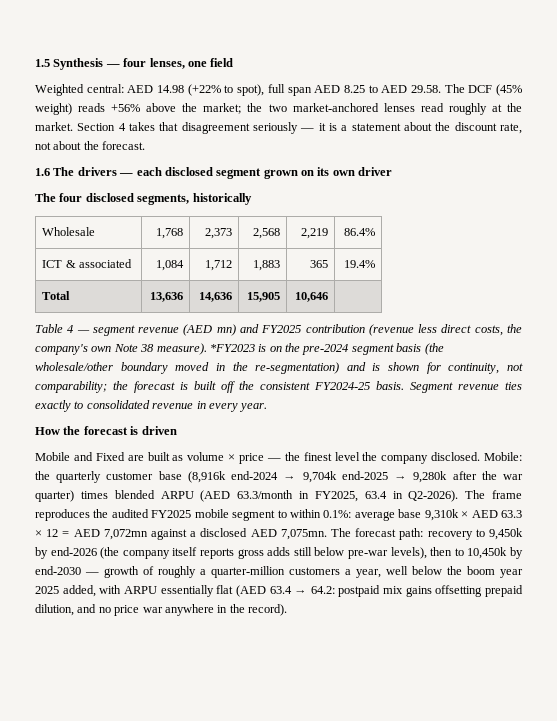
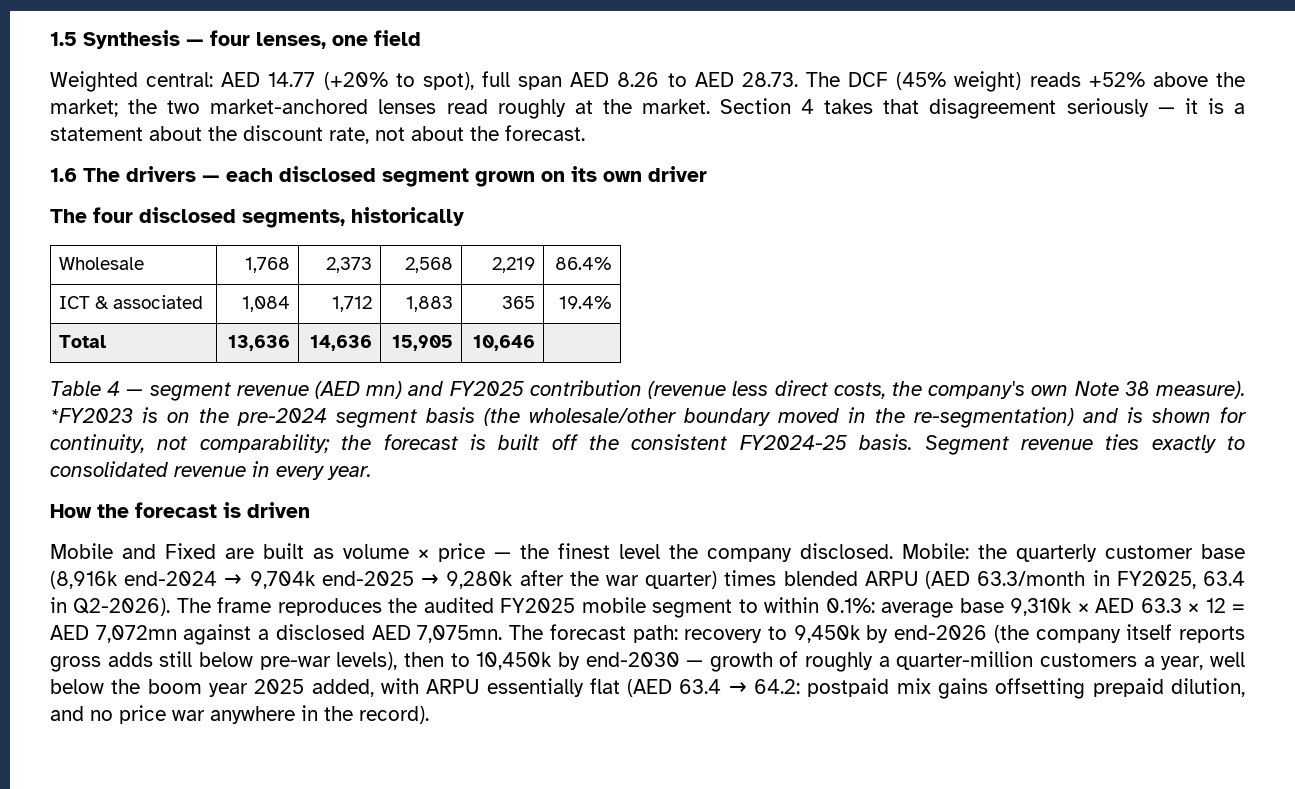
- Weighted central: AED 14.98 (+22% to spot), full span AED 8.25 to AED 29.58. The DCF (45% weight) reads +56% above the market; the two market-anchored lenses read roughly at the market.
+ Weighted central: AED 14.77 (+20% to spot), full span AED 8.26 to AED 28.73. The DCF (45% weight) reads +52% above the market; the two market-anchored lenses read roughly at the market.

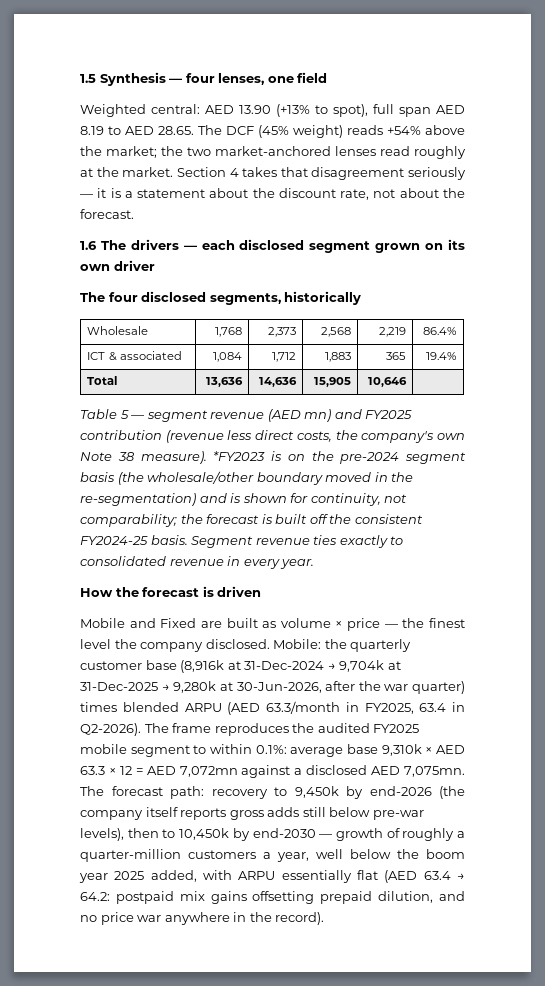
- Weighted central: AED 14.77 (+20% to spot), full span AED 8.26 to AED 28.73. The DCF (45% weight) reads +52% above the market; the two market-anchored lenses read roughly at the market.
+ Weighted central: AED 13.90 (+13% to spot), full span AED 8.19 to AED 28.65. The DCF (45% weight) reads +54% above the market; the two market-anchored lenses read roughly at the market.
- Table 4 — segment revenue (AED mn) and FY2025 contribution (revenue less direct costs, the company's own Note 38 measure).
+ Table 5 — segment revenue (AED mn) and FY2025 contribution (revenue less direct costs, the company's own Note 38 measure).
- Mobile: the quarterly customer base (8,916k end-2024 → 9,704k end-2025 → 9,280k after the war quarter) times blended ARPU (AED 63.3/month in FY2025, 63.4 in Q2-2026).
+ Mobile: the quarterly customer base (8,916k at 31-Dec-2024 → 9,704k at 31-Dec-2025 → 9,280k at 30-Jun-2026, after the war quarter) times blended ARPU (AED 63.3/month in FY2025, 63.4 in Q2-2026).

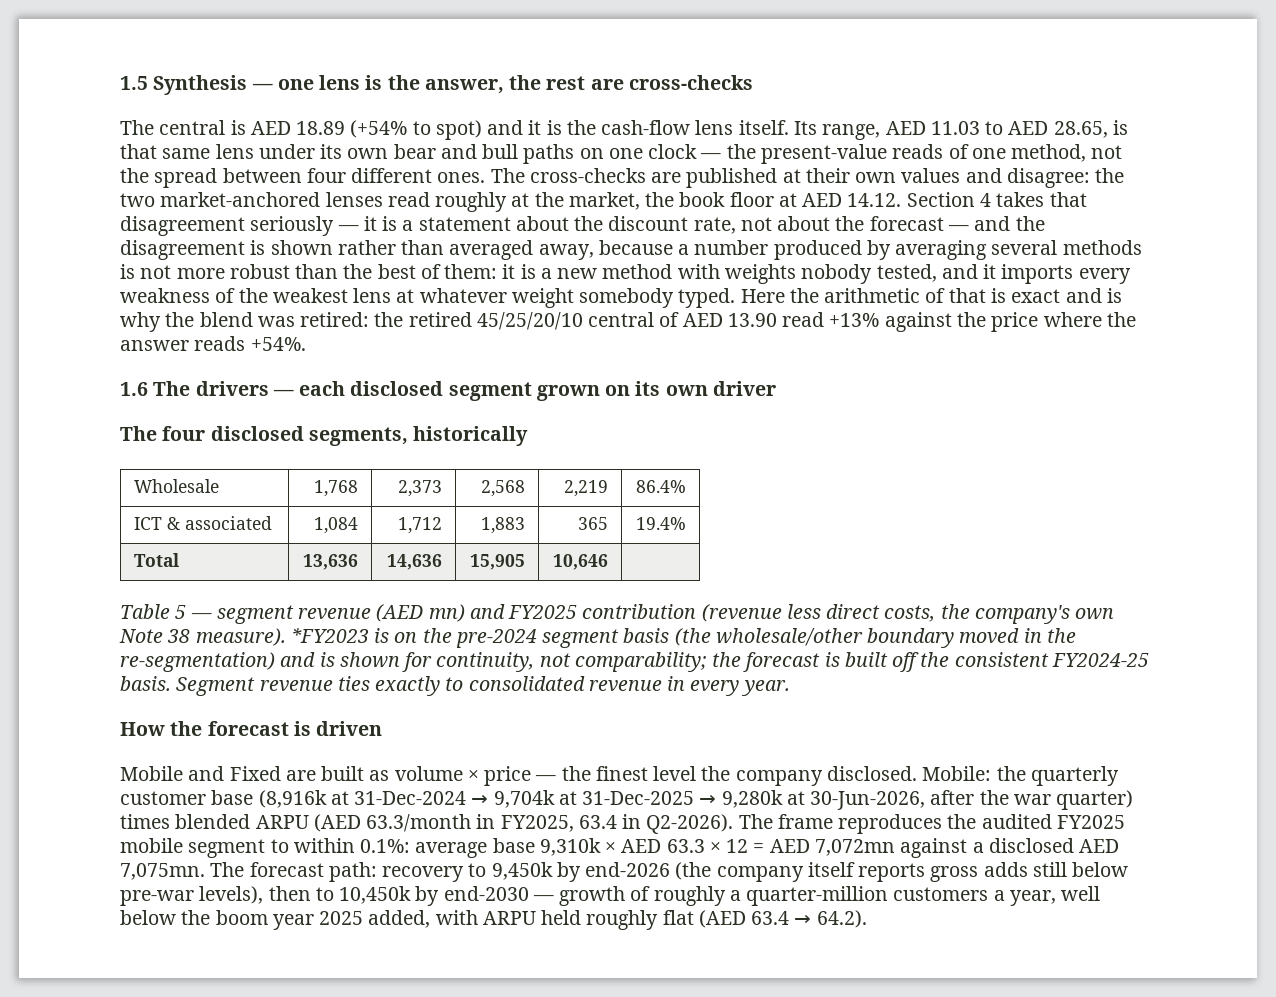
- 1.5 Synthesis — four lenses, one field
- Weighted central: AED 13.90 (+13% to spot), full span AED 8.19 to AED 28.65. The DCF (45% weight) reads +54% above the market; the two market-anchored lenses read roughly at the market. Section 4 takes that disagreement seriously — it is a statement about the discount rate, not about the forecast.
+ 1.5 Synthesis — one lens is the answer, the rest are cross-checks
+ The central is AED 18.89 (+54% to spot) and it is the cash-flow lens itself. Its range, AED 11.03 to AED 28.65, is that same lens under its own bear and bull paths on one clock — the present-value reads of one method, not the spread between four different ones. The cross-checks are published at their own values and disagree: the two market-anchored lenses read roughly at the market, the book floor at AED 14.12. Section 4 takes that disagreement seriously — it is a statement about the discount rate, not about the forecast — and the disagreement is shown rather than averaged away, because a number produced by averaging several methods is not more robust than the best of them: it is a new method with weights nobody tested, and it imports every weakness of the weakest lens at whatever weight somebody typed. Here the arithmetic of that is exact and is why the blend was retired: the retired 45/25/20/10 central of AED 13.90 read +13% against the price where the answer reads +54%.
- The forecast path: recovery to 9,450k by end-2026 (the company itself reports gross adds still below pre-war levels), then to 10,450k by end-2030 — growth of roughly a quarter-million customers a year, well below the boom year 2025 added, with ARPU essentially flat (AED 63.4 → 64.2: postpaid mix gains offsetting prepaid dilution, and no price war anywhere in the record).
+ The forecast path: recovery to 9,450k by end-2026 (the company itself reports gross adds still below pre-war levels), then to 10,450k by end-2030 — growth of roughly a quarter-million customers a year, well below the boom year 2025 added, with ARPU held roughly flat (AED 63.4 → 64.2).

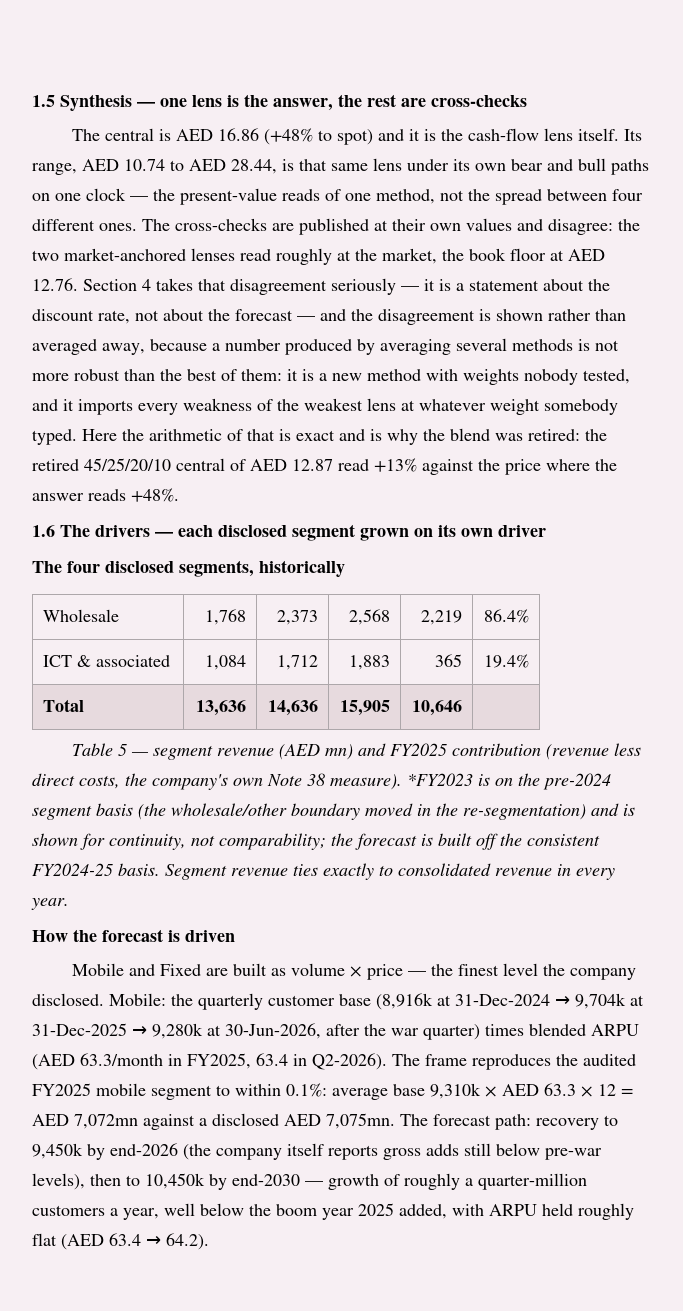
- The central is AED 18.89 (+54% to spot) and it is the cash-flow lens itself.
+ The central is AED 16.86 (+48% to spot) and it is the cash-flow lens itself.
- Its range, AED 11.03 to AED 28.65, is that same lens under its own bear and bull paths on one clock — the present-value reads of one method, not the spread between four different ones.
+ Its range, AED 10.74 to AED 28.44, is that same lens under its own bear and bull paths on one clock — the present-value reads of one method, not the spread between four different ones.
- the two market-anchored lenses read roughly at the market, the book floor at AED 14.12. Section 4 takes that disagreement seriously — it is a statement about the discount rate, not about the forecast — and the disagreement is shown rather than averaged away, because a number produced by averaging several methods is not more robust than the best of them:
+ the two market-anchored lenses read roughly at the market, the book floor at AED 12.76. Section 4 takes that disagreement seriously — it is a statement about the discount rate, not about the forecast — and the disagreement is shown rather than averaged away, because a number produced by averaging several methods is not more robust than the best of them:
- Here the arithmetic of that is exact and is why the blend was retired: the retired 45/25/20/10 central of AED 13.90 read +13% against the price where the answer reads +54%.
+ Here the arithmetic of that is exact and is why the blend was retired: the retired 45/25/20/10 central of AED 12.87 read +13% against the price where the answer reads +48%.

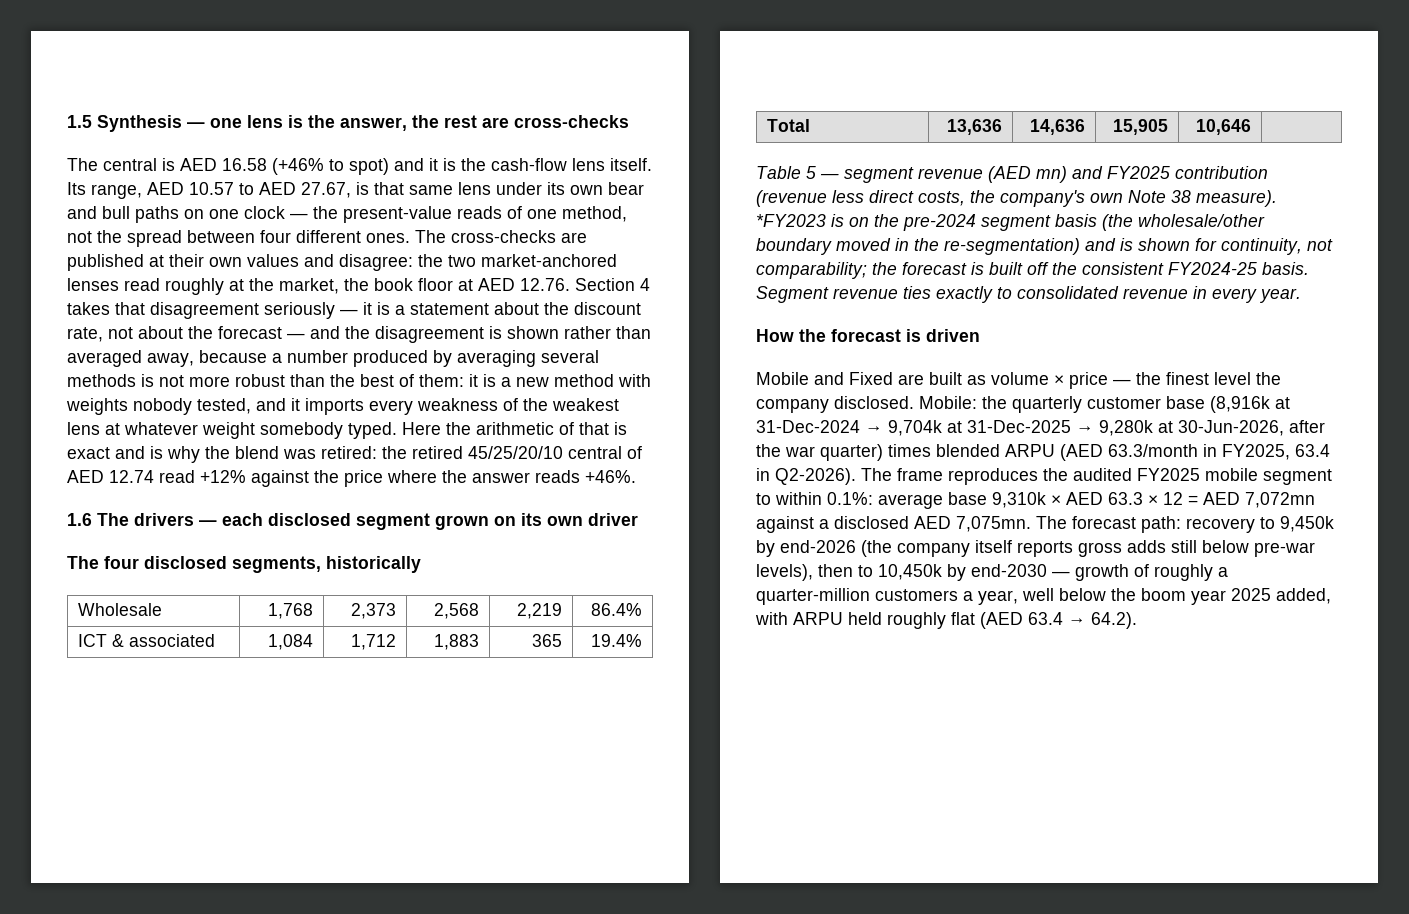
- The central is AED 16.86 (+48% to spot) and it is the cash-flow lens itself.
+ The central is AED 16.58 (+46% to spot) and it is the cash-flow lens itself.
- Its range, AED 10.74 to AED 28.44, is that same lens under its own bear and bull paths on one clock — the present-value reads of one method, not the spread between four different ones.
+ Its range, AED 10.57 to AED 27.67, is that same lens under its own bear and bull paths on one clock — the present-value reads of one method, not the spread between four different ones.
- Here the arithmetic of that is exact and is why the blend was retired: the retired 45/25/20/10 central of AED 12.87 read +13% against the price where the answer reads +48%.
+ Here the arithmetic of that is exact and is why the blend was retired: the retired 45/25/20/10 central of AED 12.74 read +12% against the price where the answer reads +46%.

